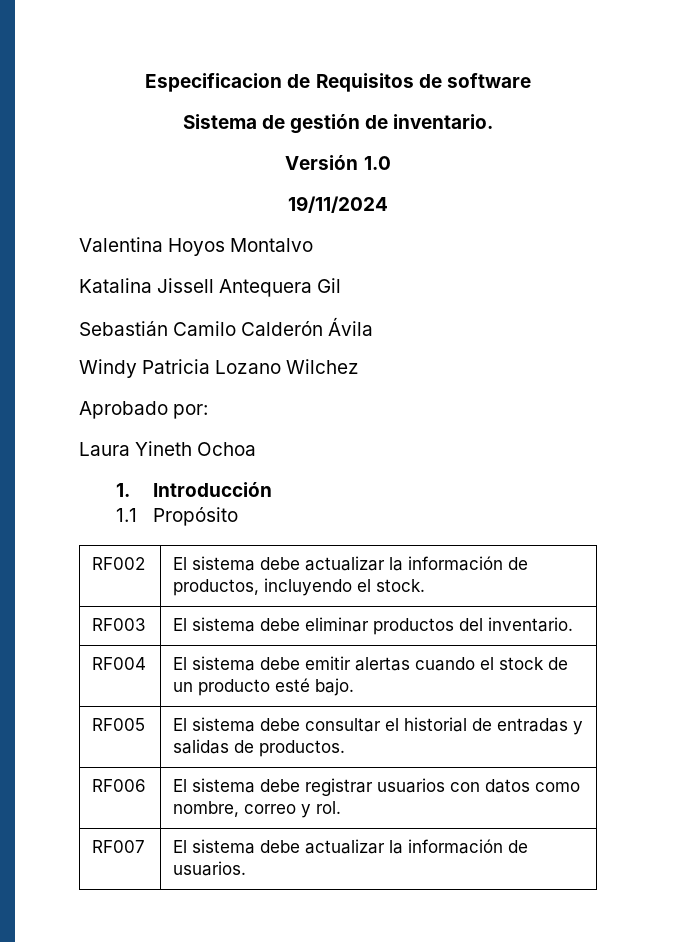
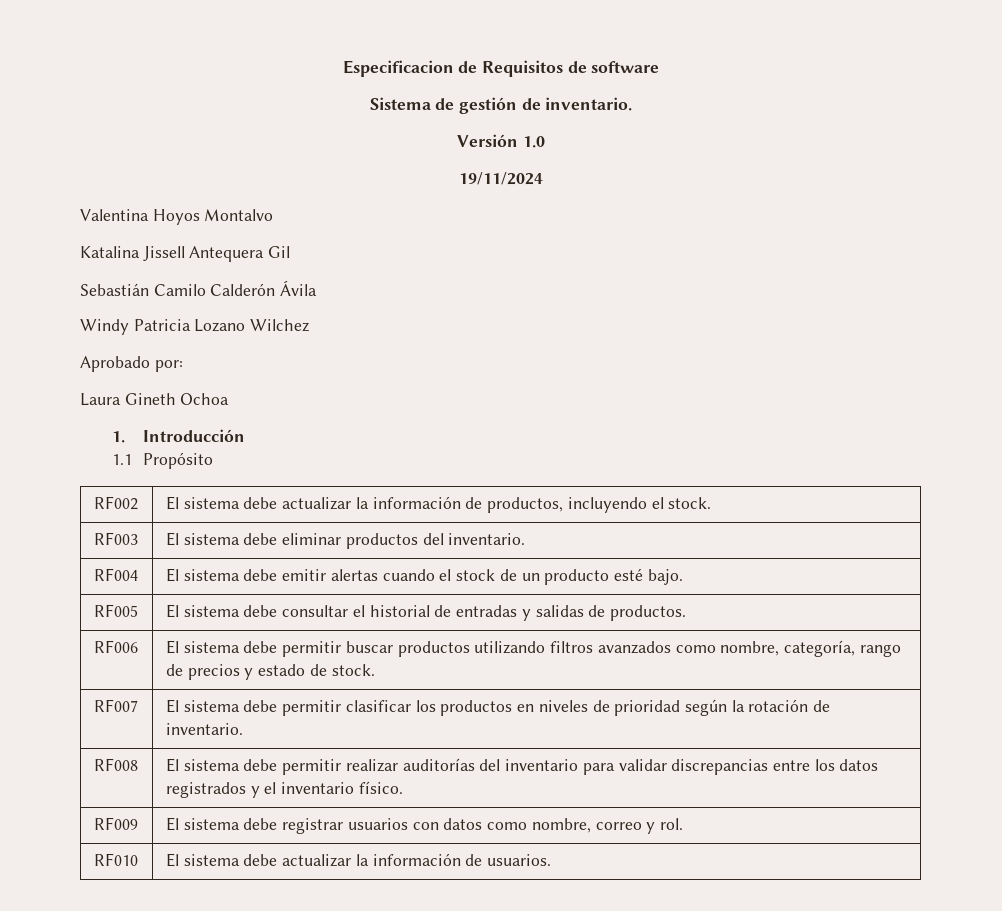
- Laura Yineth Ochoa
+ Laura Gineth Ochoa
- RF006 | El sistema debe registrar usuarios con datos como nombre, correo y rol.
+ RF006 | El sistema debe permitir buscar productos utilizando filtros avanzados como nombre, categoría, rango de precios y estado de stock.
+ RF007 | El sistema debe permitir clasificar los productos en niveles de prioridad según la rotación de inventario.
+ RF008 | El sistema debe permitir realizar auditorías del inventario para validar discrepancias entre los datos registrados y el inventario físico.
+ RF009 | El sistema debe registrar usuarios con datos como nombre, correo y rol.
- RF007 | El sistema debe actualizar la información de usuarios.
+ RF010 | El sistema debe actualizar la información de usuarios.

